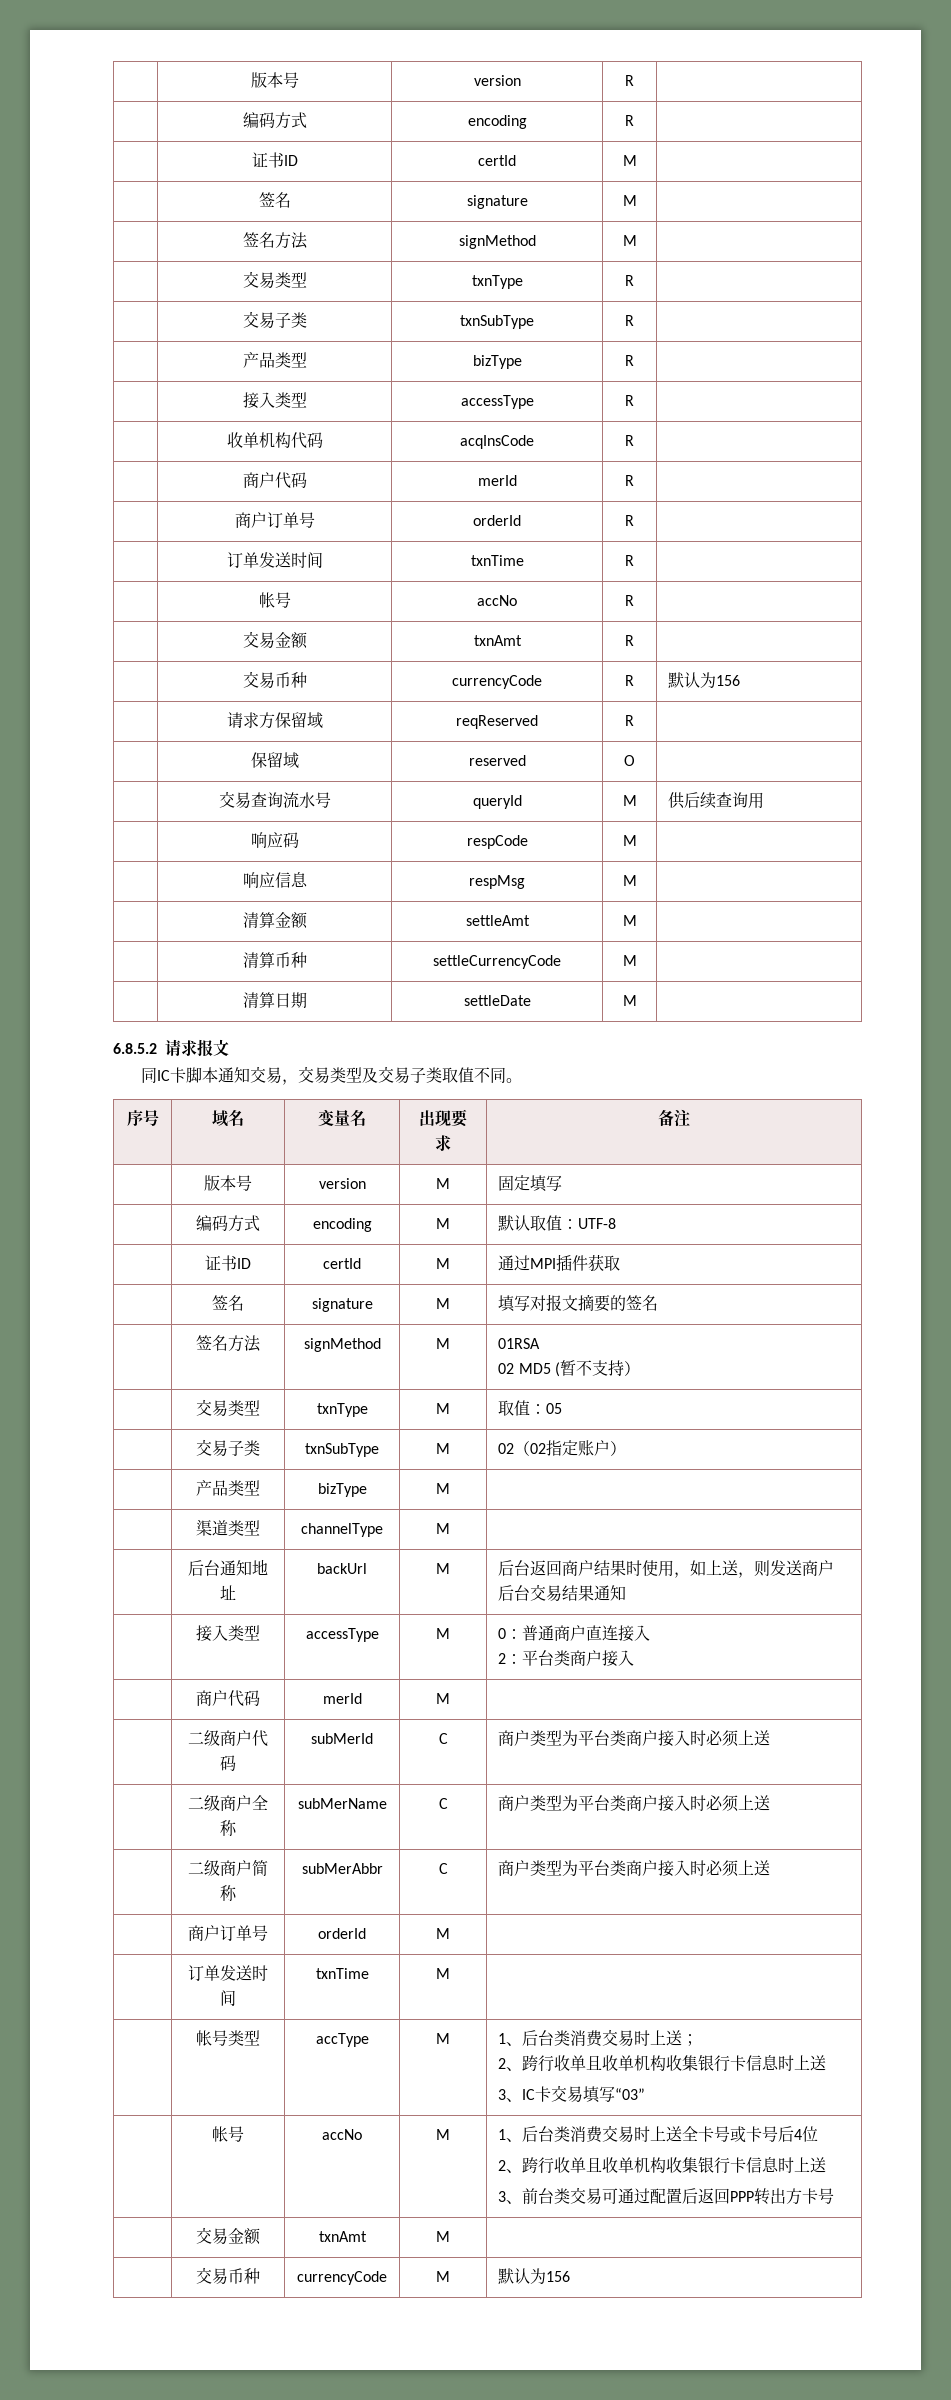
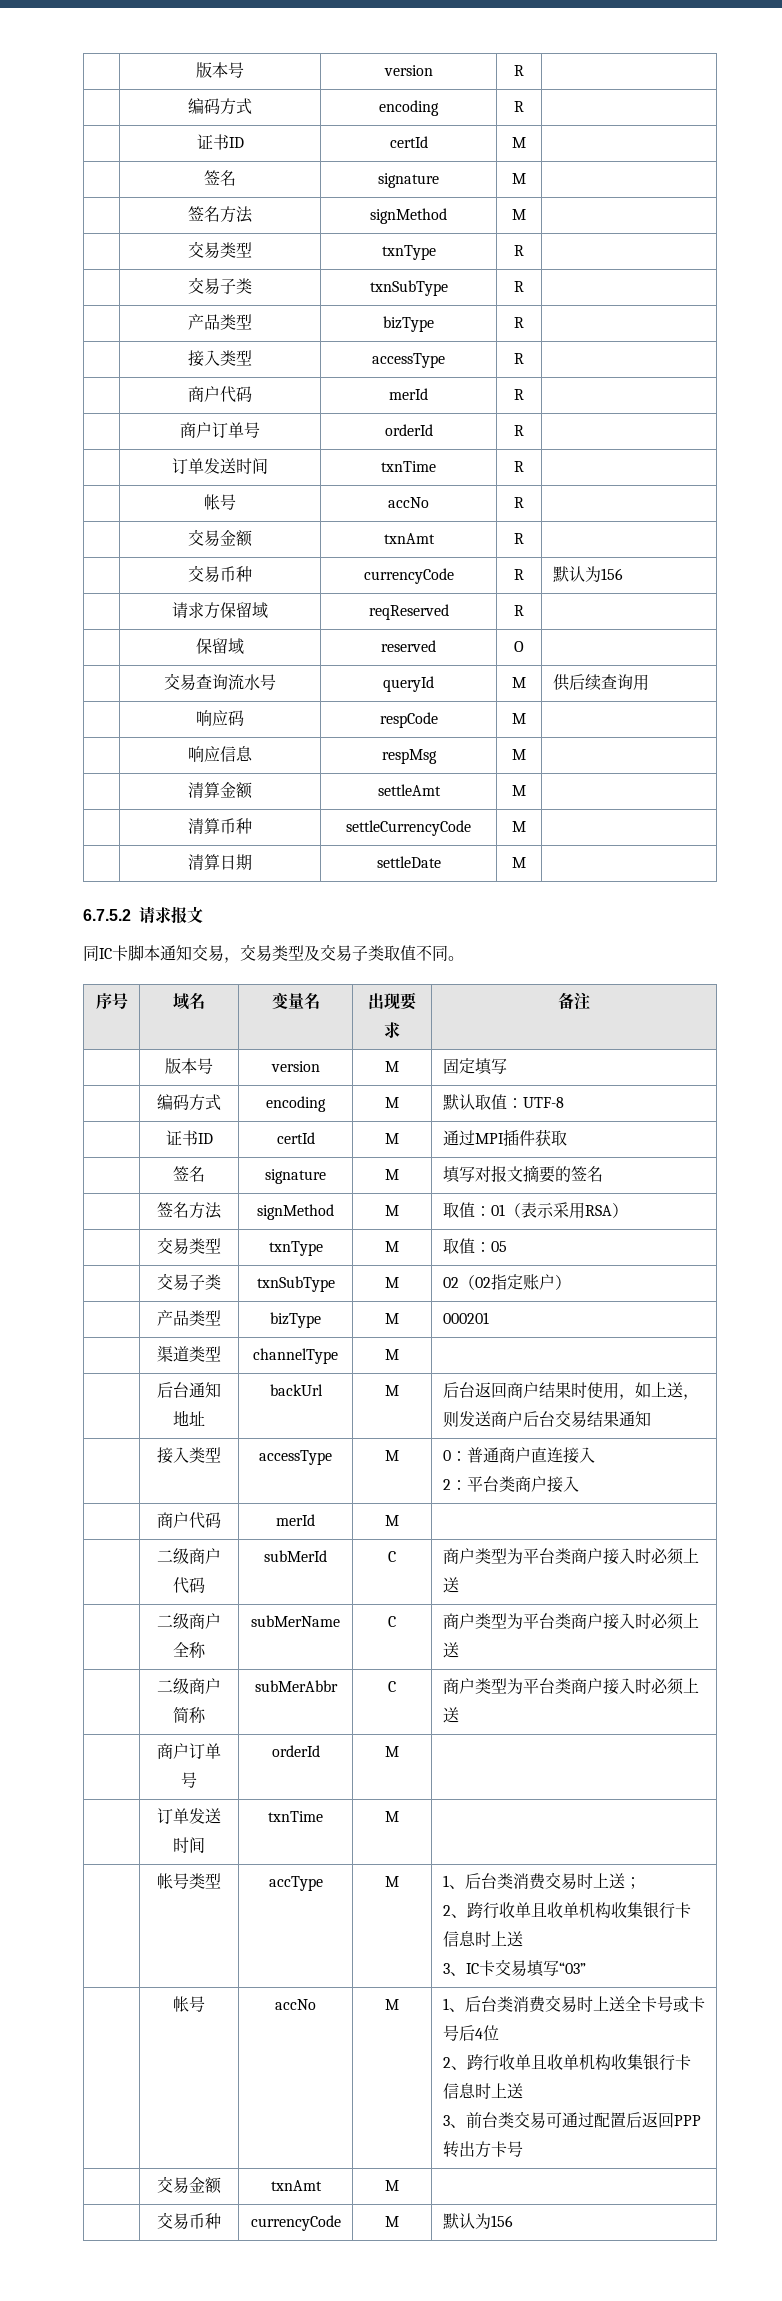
- | 收单机构代码 | acqInsCode | R |
- 6.8.5.2请求报文
+ 6.7.5.2请求报文
- | 签名方法 | signMethod | M | 01RSA
- 02 MD5 (暂不支持）
+ | 签名方法 | signMethod | M | 取值：01（表示采用RSA）
- | 产品类型 | bizType | M |
+ | 产品类型 | bizType | M | 000201

